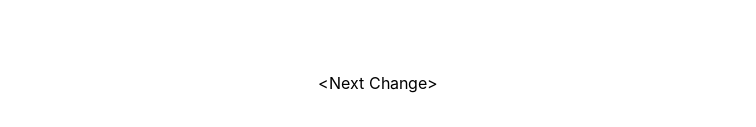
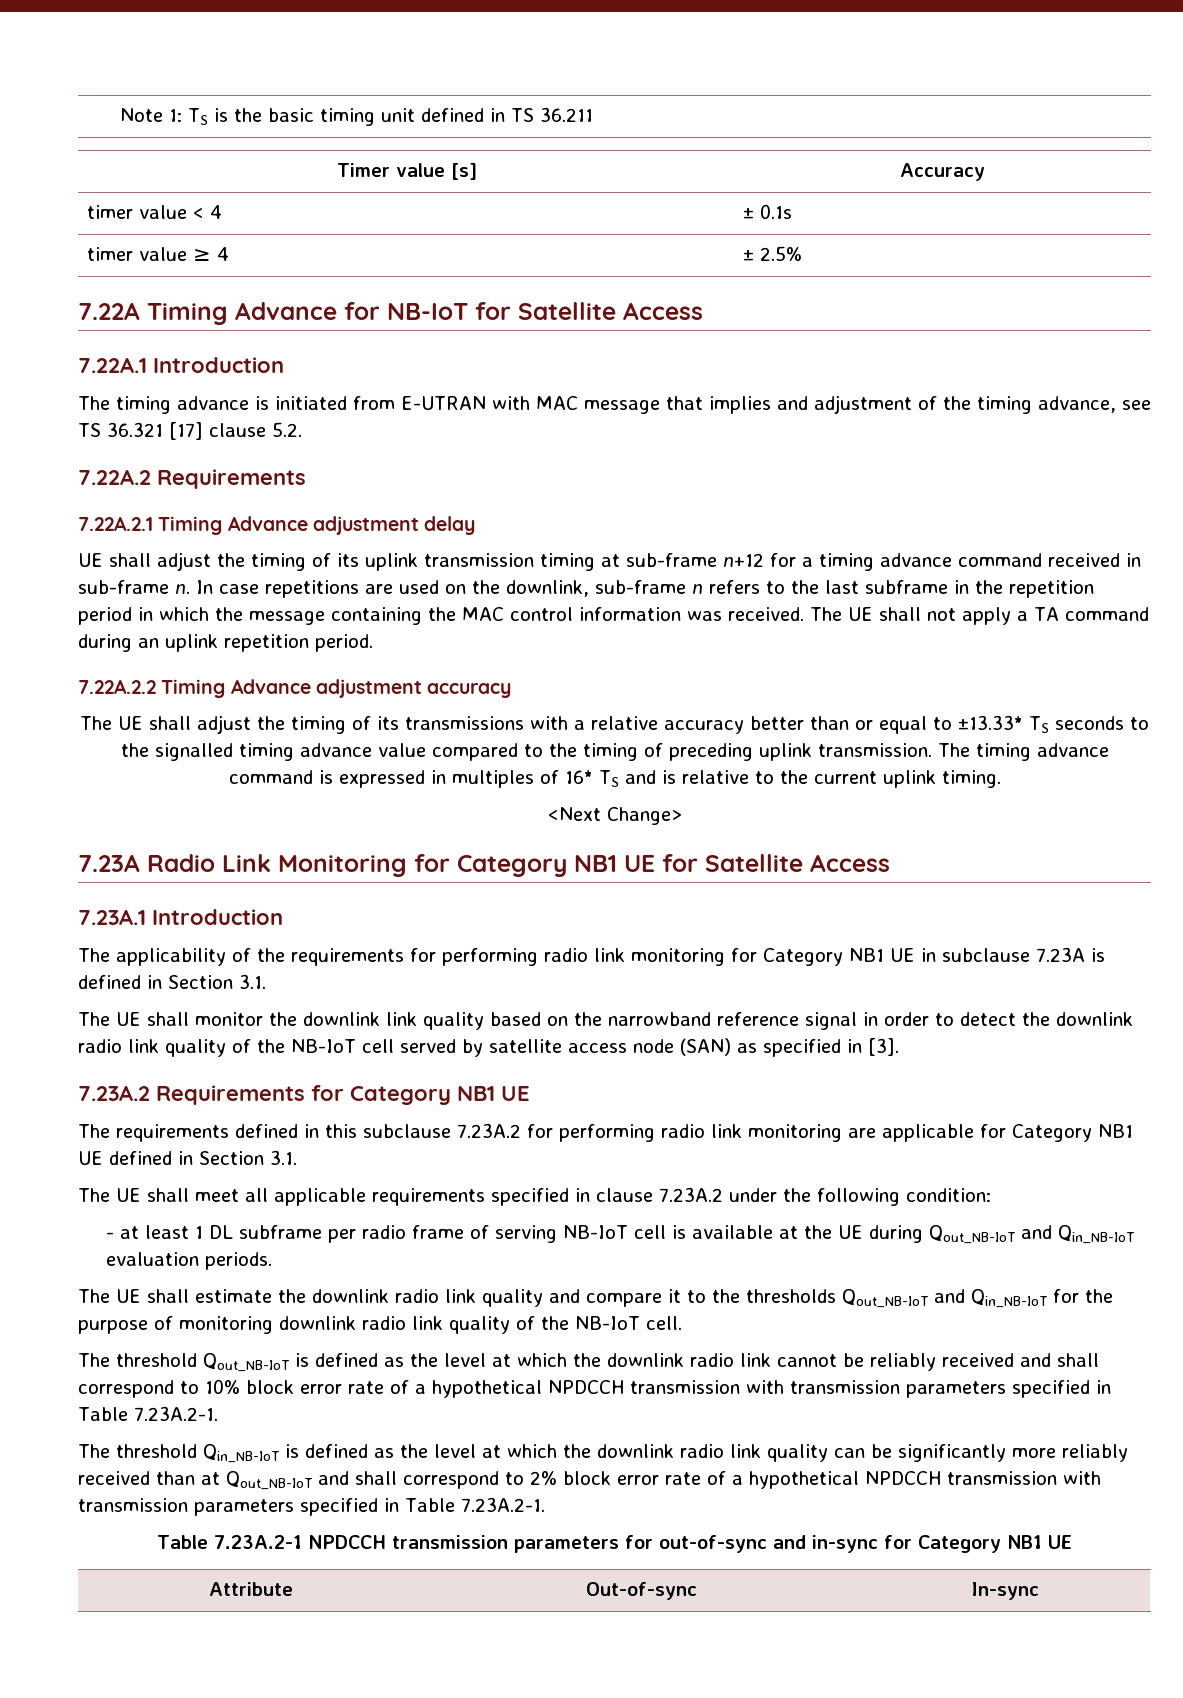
+ Note 1: TS is the basic timing unit defined in TS 36.211
+ Timer value [s] | Accuracy
+ timer value < 4 | ± 0.1s
+ timer value ≥ 4 | ± 2.5%
+ 7.22A Timing Advance for NB-IoT for Satellite Access
+ 7.22A.1 Introduction
+ The timing advance is initiated from E-UTRAN with MAC message that implies and adjustment of the timing advance, see TS 36.321 [17] clause 5.2.
+ 7.22A.2 Requirements
+ 7.22A.2.1 Timing Advance adjustment delay
+ UE shall adjust the timing of its uplink transmission timing at sub-frame n+12 for a timing advance command received in sub-frame n. In case repetitions are used on the downlink, sub-frame n refers to the last subframe in the repetition period in which the message containing the MAC control information was received. The UE shall not apply a TA command during an uplink repetition period.
+ 7.22A.2.2 Timing Advance adjustment accuracy
+ The UE shall adjust the timing of its transmissions with a relative accuracy better than or equal to ±13.33* TS seconds to the signalled timing advance value compared to the timing of preceding uplink transmission. The timing advance command is expressed in multiples of 16* TS and is relative to the current uplink timing.
  <Next Change>
+ 7.23A Radio Link Monitoring for Category NB1 UE for Satellite Access
+ 7.23A.1 Introduction
+ The applicability of the requirements for performing radio link monitoring for Category NB1 UE in subclause 7.23A is defined in Section 3.1.
+ The UE shall monitor the downlink link quality based on the narrowband reference signal in order to detect the downlink radio link quality of the NB-IoT cell served by satellite access node (SAN) as specified in [3].
+ 7.23A.2 Requirements for Category NB1 UE
+ The requirements defined in this subclause 7.23A.2 for performing radio link monitoring are applicable for Category NB1 UE defined in Section 3.1.
+ The UE shall meet all applicable requirements specified in clause 7.23A.2 under the following condition:
+ - at least 1 DL subframe per radio frame of serving NB-IoT cell is available at the UE during Qout_NB-IoT and Qin_NB-IoT evaluation periods.
+ The UE shall estimate the downlink radio link quality and compare it to the thresholds Qout_NB-IoT and Qin_NB-IoT for the purpose of monitoring downlink radio link quality of the NB-IoT cell.
+ The threshold Qout_NB-IoT is defined as the level at which the downlink radio link cannot be reliably received and shall correspond to 10% block error rate of a hypothetical NPDCCH transmission with transmission parameters specified in Table 7.23A.2-1.
+ The threshold Qin_NB-IoT is defined as the level at which the downlink radio link quality can be significantly more reliably received than at Qout_NB-IoT and shall correspond to 2% block error rate of a hypothetical NPDCCH transmission with transmission parameters specified in Table 7.23A.2-1.
+ Table 7.23A.2-1 NPDCCH transmission parameters for out-of-sync and in-sync for Category NB1 UE
+ Attribute | Out-of-sync | In-sync

